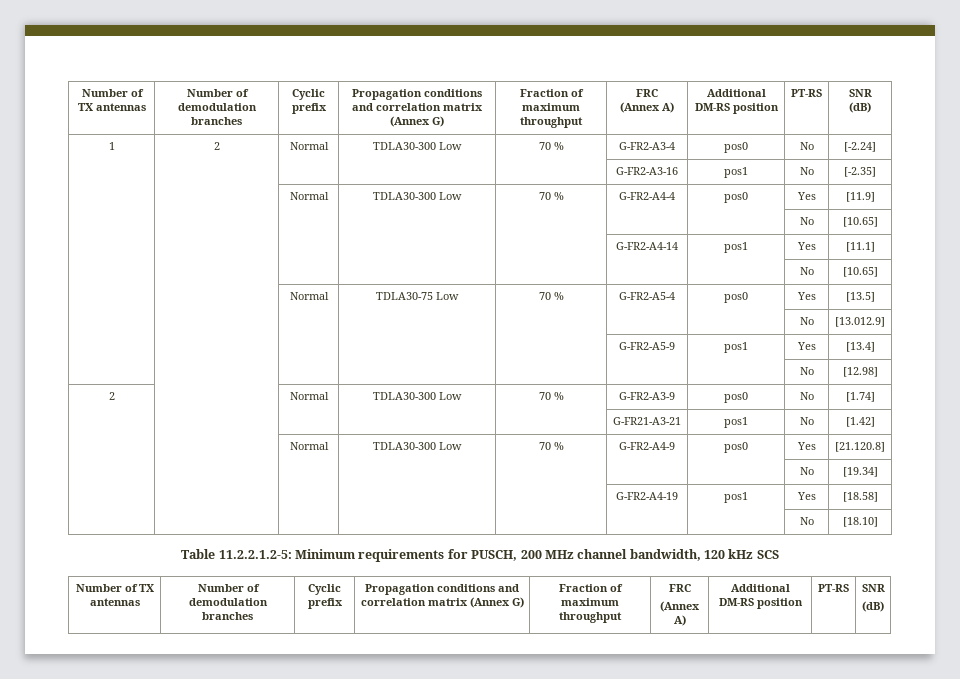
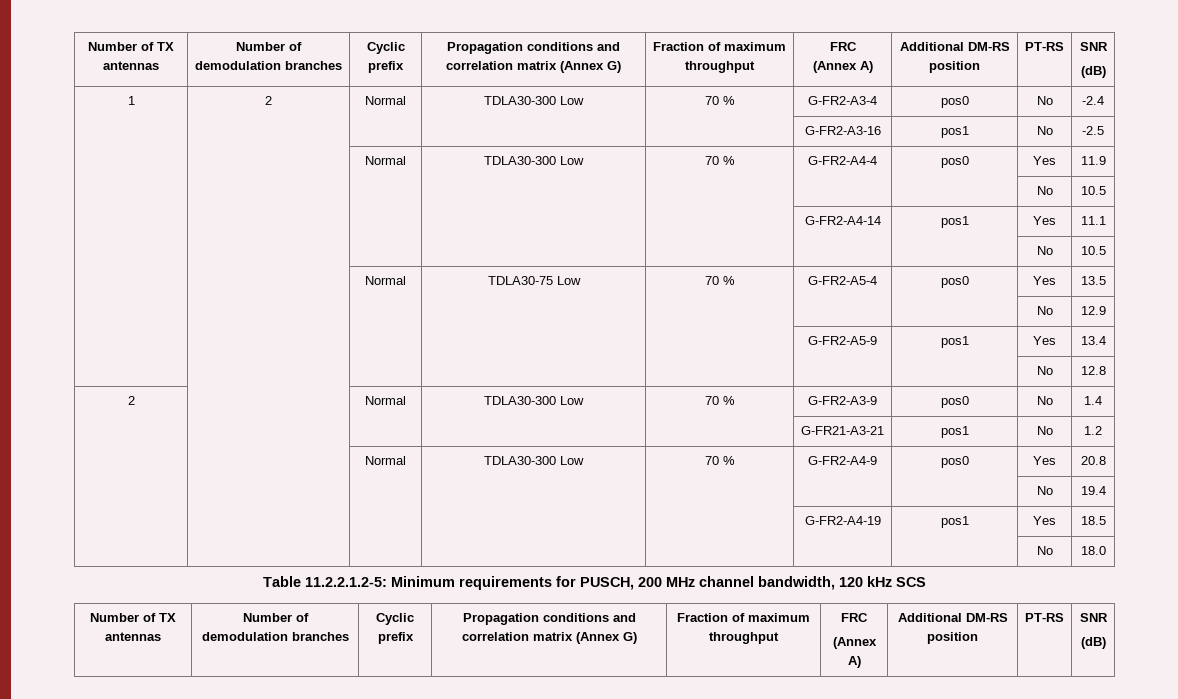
- 1 | 2 | Normal | TDLA30-300 Low | 70 % | G-FR2-A3-4 | pos0 | No | [-2.24]
+ 1 | 2 | Normal | TDLA30-300 Low | 70 % | G-FR2-A3-4 | pos0 | No | -2.4
- | | | | | G-FR2-A3-16 | pos1 | No | [-2.35]
+ | | | | | G-FR2-A3-16 | pos1 | No | -2.5
- | | Normal | TDLA30-300 Low | 70 % | G-FR2-A4-4 | pos0 | Yes | [11.9]
- | | | | | | | No | [10.65]
+ | | Normal | TDLA30-300 Low | 70 % | G-FR2-A4-4 | pos0 | Yes | 11.9
+ | | | | | | | No | 10.5
- | | | | | G-FR2-A4-14 | pos1 | Yes | [11.1]
- | | | | | | | No | [10.65]
+ | | | | | G-FR2-A4-14 | pos1 | Yes | 11.1
+ | | | | | | | No | 10.5
- | | Normal | TDLA30-75 Low | 70 % | G-FR2-A5-4 | pos0 | Yes | [13.5]
- | | | | | | | No | [13.012.9]
+ | | Normal | TDLA30-75 Low | 70 % | G-FR2-A5-4 | pos0 | Yes | 13.5
+ | | | | | | | No | 12.9
- | | | | | G-FR2-A5-9 | pos1 | Yes | [13.4]
- | | | | | | | No | [12.98]
+ | | | | | G-FR2-A5-9 | pos1 | Yes | 13.4
+ | | | | | | | No | 12.8
- 2 | | Normal | TDLA30-300 Low | 70 % | G-FR2-A3-9 | pos0 | No | [1.74]
+ 2 | | Normal | TDLA30-300 Low | 70 % | G-FR2-A3-9 | pos0 | No | 1.4
- | | | | | G-FR21-A3-21 | pos1 | No | [1.42]
+ | | | | | G-FR21-A3-21 | pos1 | No | 1.2
- | | Normal | TDLA30-300 Low | 70 % | G-FR2-A4-9 | pos0 | Yes | [21.120.8]
- | | | | | | | No | [19.34]
+ | | Normal | TDLA30-300 Low | 70 % | G-FR2-A4-9 | pos0 | Yes | 20.8
+ | | | | | | | No | 19.4
- | | | | | G-FR2-A4-19 | pos1 | Yes | [18.58]
- | | | | | | | No | [18.10]
+ | | | | | G-FR2-A4-19 | pos1 | Yes | 18.5
+ | | | | | | | No | 18.0

